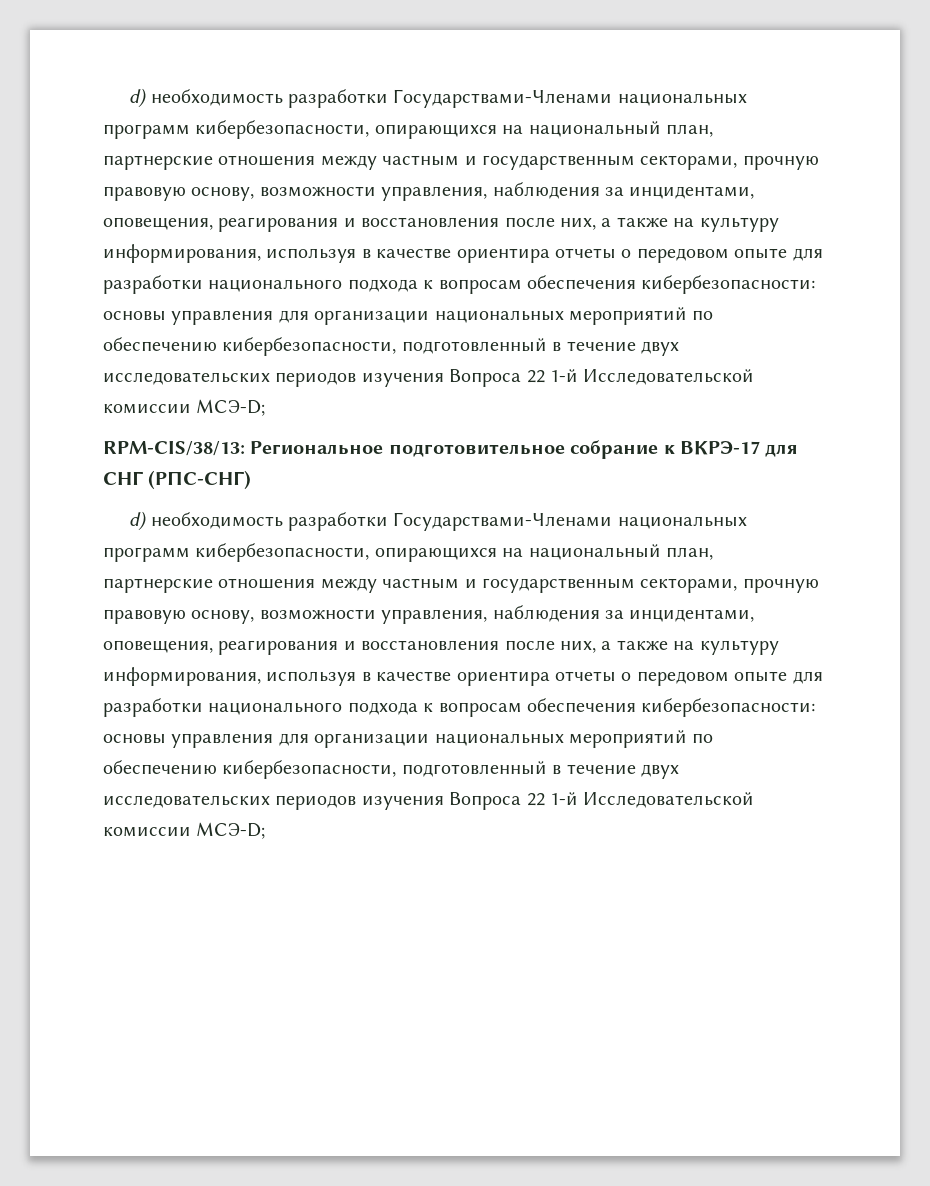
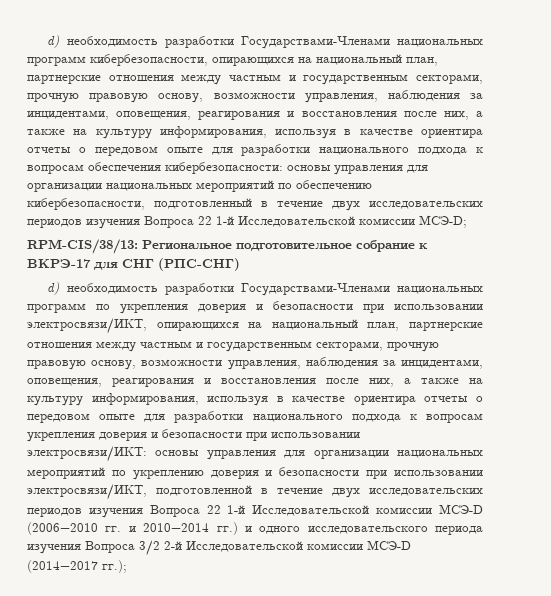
  Региональное подготовительное собрание к ВКРЭ-17 для СНГ (РПС-СНГ)
- d) необходимость разработки Государствами-Членами национальных программ кибербезопасности, опирающихся на национальный план, партнерские отношения между частным и государственным секторами, прочную правовую основу, возможности управления, наблюдения за инцидентами, оповещения, реагирования и восстановления после них, а также на культуру информирования, используя в качестве ориентира отчеты о передовом опыте для разработки национального подхода к вопросам обеспечения кибербезопасности: основы управления для организации национальных мероприятий по обеспечению кибербезопасности, подготовленный в течение двух исследовательских периодов изучения Вопроса 22 1-й Исследовательской комиссии МСЭ-D;
+ d) необходимость разработки Государствами-Членами национальных программ по укрепления доверия и безопасности при использовании электросвязи/ИКТ, опирающихся на национальный план, партнерские отношения между частным и государственным секторами, прочную правовую основу, возможности управления, наблюдения за инцидентами, оповещения, реагирования и восстановления после них, а также на культуру информирования, используя в качестве ориентира отчеты о передовом опыте для разработки национального подхода к вопросам укрепления доверия и безопасности при использовании электросвязи/ИКТ: основы управления для организации национальных мероприятий по укреплению доверия и безопасности при использовании электросвязи/ИКТ, подготовленной в течение двух исследовательских периодов изучения Вопроса 22 1-й Исследовательской комиссии МСЭ-D (2006−2010 гг. и 2010−2014 гг.) и одного исследовательского периода изучения Вопроса 3/2 2-й Исследовательской комиссии МСЭ-D (2014−2017 гг.);

